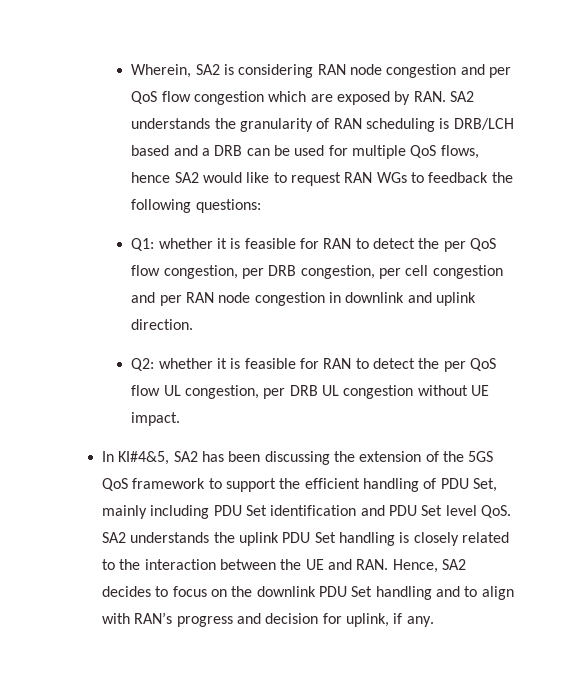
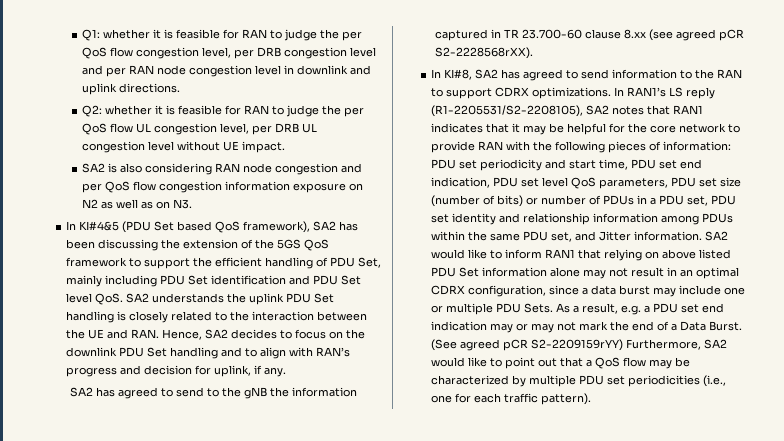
- Wherein, SA2 is considering RAN node congestion and per QoS flow congestion which are exposed by RAN. SA2 understands the granularity of RAN scheduling is DRB/LCH based and a DRB can be used for multiple QoS flows, hence SA2 would like to request RAN WGs to feedback the following questions:
- Q1: whether it is feasible for RAN to detect the per QoS flow congestion, per DRB congestion, per cell congestion and per RAN node congestion in downlink and uplink direction.
- Q2: whether it is feasible for RAN to detect the per QoS flow UL congestion, per DRB UL congestion without UE impact.
- In KI#4&5, SA2 has been discussing the extension of the 5GS QoS framework to support the efficient handling of PDU Set, mainly including PDU Set identification and PDU Set level QoS. SA2 understands the uplink PDU Set handling is closely related to the interaction between the UE and RAN. Hence, SA2 decides to focus on the downlink PDU Set handling and to align with RAN’s progress and decision for uplink, if any.
+ Q1: whether it is feasible for RAN to judge the per QoS flow congestion level, per DRB congestion level and per RAN node congestion level in downlink and uplink directions.
+ Q2: whether it is feasible for RAN to judge the per QoS flow UL congestion level, per DRB UL congestion level without UE impact.
+ SA2 is also considering RAN node congestion and per QoS flow congestion information exposure on N2 as well as on N3.
+ In KI#4&5 (PDU Set based QoS framework), SA2 has been discussing the extension of the 5GS QoS framework to support the efficient handling of PDU Set, mainly including PDU Set identification and PDU Set level QoS. SA2 understands the uplink PDU Set handling is closely related to the interaction between the UE and RAN. Hence, SA2 decides to focus on the downlink PDU Set handling and to align with RAN’s progress and decision for uplink, if any.
+ SA2 has agreed to send to the gNB the information captured in TR 23.700-60 clause 8.xx (see agreed pCR S2-2228568rXX).
+ In KI#8, SA2 has agreed to send information to the RAN to support CDRX optimizations. In RAN1’s LS reply (R1-2205531/S2-2208105), SA2 notes that RAN1 indicates that it may be helpful for the core network to provide RAN with the following pieces of information: PDU set periodicity and start time, PDU set end indication, PDU set level QoS parameters, PDU set size (number of bits) or number of PDUs in a PDU set, PDU set identity and relationship information among PDUs within the same PDU set, and Jitter information. SA2 would like to inform RAN1 that relying on above listed PDU Set information alone may not result in an optimal CDRX configuration, since a data burst may include one or multiple PDU Sets. As a result, e.g. a PDU set end indication may or may not mark the end of a Data Burst. (See agreed pCR S2-2209159rYY) Furthermore, SA2 would like to point out that a QoS flow may be characterized by multiple PDU set periodicities (i.e., one for each traffic pattern).

